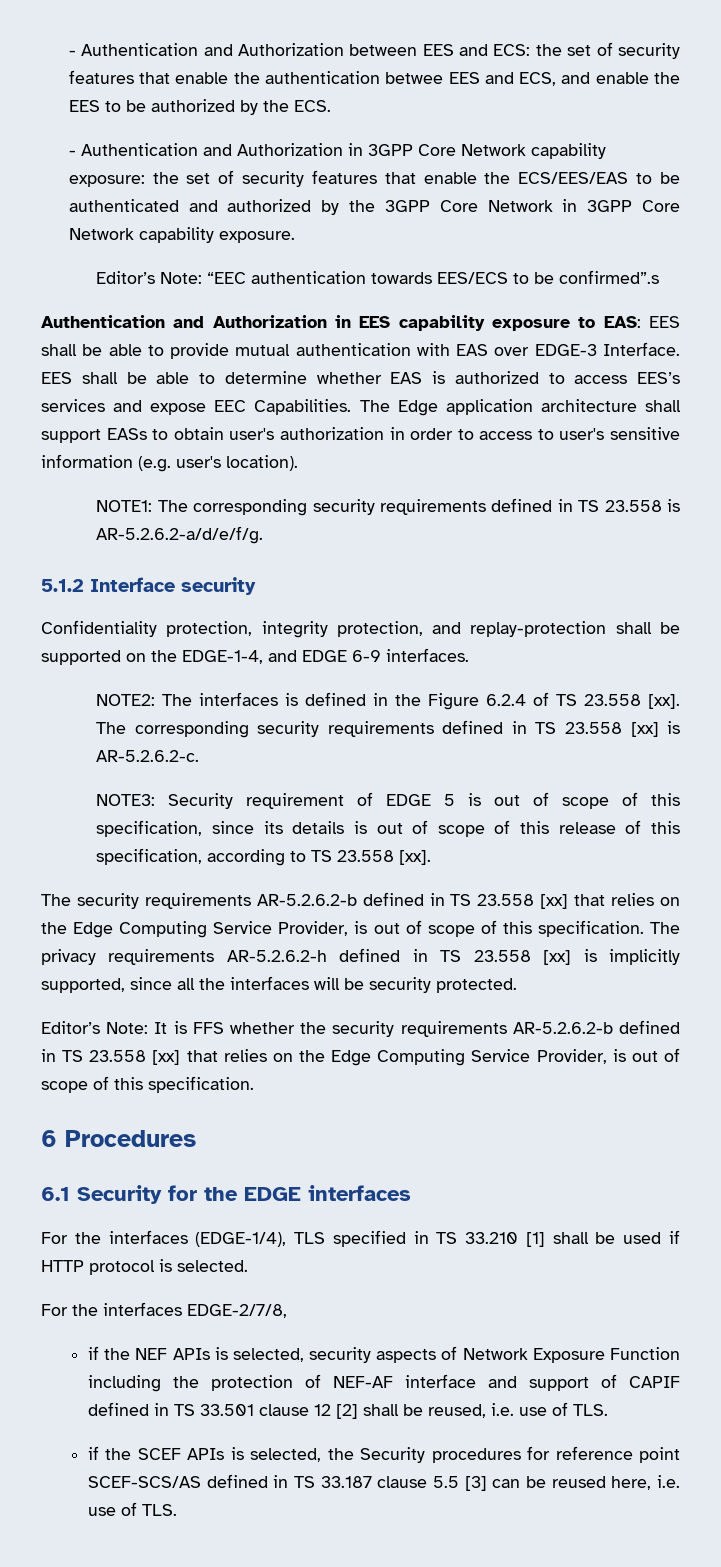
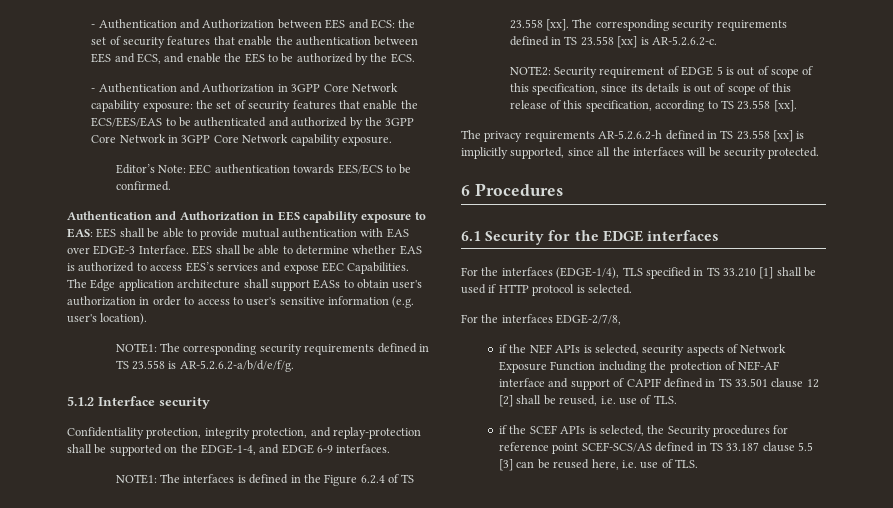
- - Authentication and Authorization between EES and ECS: the set of security features that enable the authentication betwee EES and ECS, and enable the EES to be authorized by the ECS.
+ - Authentication and Authorization between EES and ECS: the set of security features that enable the authentication between EES and ECS, and enable the EES to be authorized by the ECS.
- Editor’s Note: “EEC authentication towards EES/ECS to be confirmed”.s
+ Editor’s Note: EEC authentication towards EES/ECS to be confirmed.
- NOTE1: The corresponding security requirements defined in TS 23.558 is AR-5.2.6.2-a/d/e/f/g.
+ NOTE1: The corresponding security requirements defined in TS 23.558 is AR-5.2.6.2-a/b/d/e/f/g.
- NOTE2: The interfaces is defined in the Figure 6.2.4 of TS 23.558 [xx].
+ NOTE1: The interfaces is defined in the Figure 6.2.4 of TS 23.558 [xx].
- NOTE3: Security requirement of EDGE 5 is out of scope of this specification, since its details is out of scope of this release of this specification, according to TS 23.558 [xx].
+ NOTE2: Security requirement of EDGE 5 is out of scope of this specification, since its details is out of scope of this release of this specification, according to TS 23.558 [xx].
- The security requirements AR-5.2.6.2-b defined in TS 23.558 [xx] that relies on the Edge Computing Service Provider, is out of scope of this specification. The privacy requirements AR-5.2.6.2-h defined in TS 23.558 [xx] is implicitly supported, since all the interfaces will be security protected.
+ The privacy requirements AR-5.2.6.2-h defined in TS 23.558 [xx] is implicitly supported, since all the interfaces will be security protected.
- Editor’s Note: It is FFS whether the security requirements AR-5.2.6.2-b defined in TS 23.558 [xx] that relies on the Edge Computing Service Provider, is out of scope of this specification.

